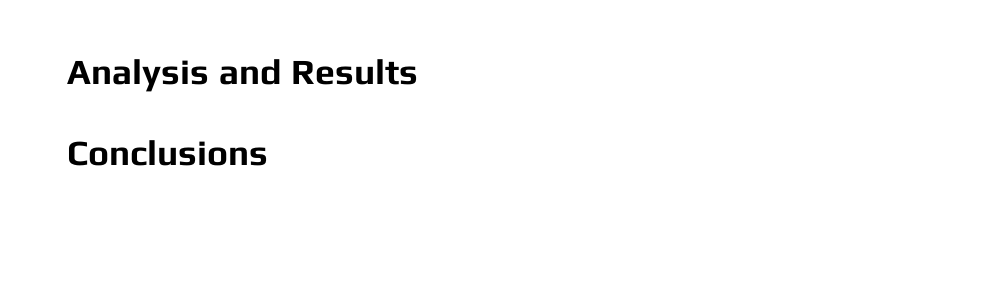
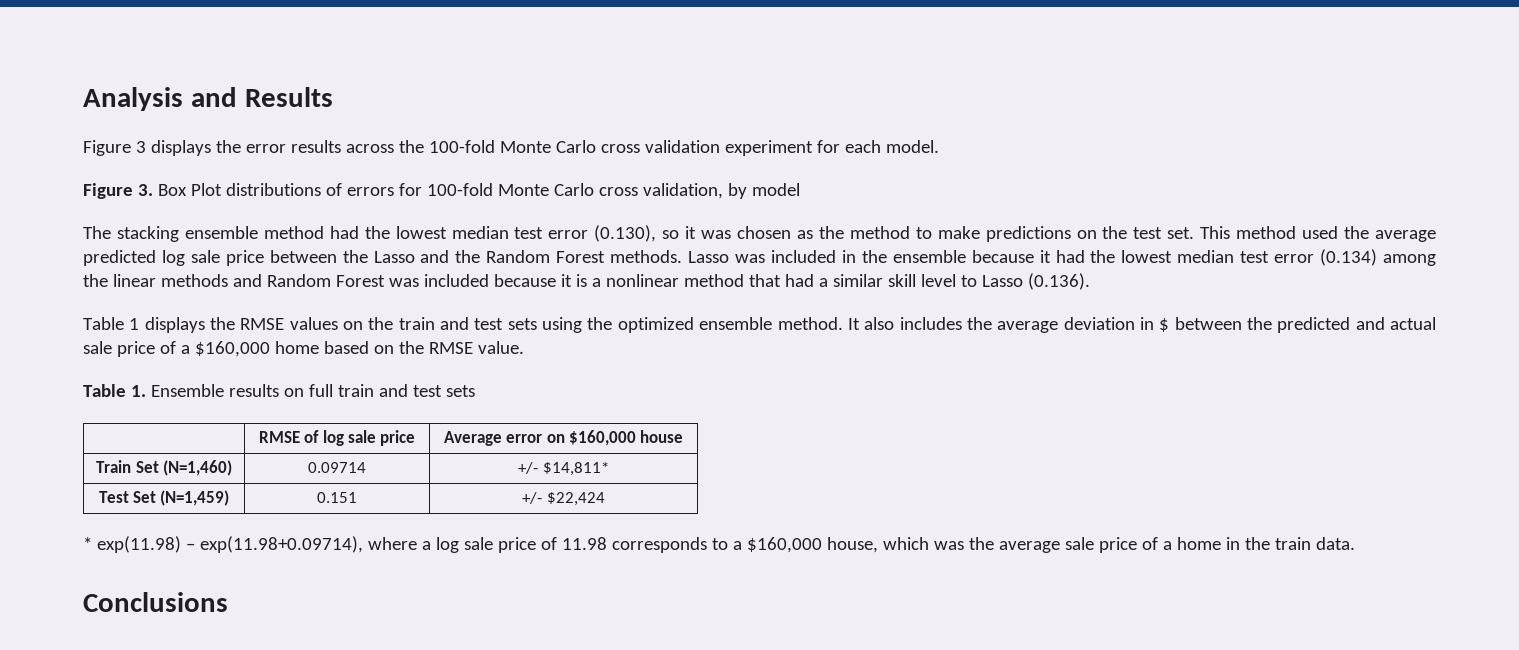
+ Figure 3 displays the error results across the 100-fold Monte Carlo cross validation experiment for each model.
+ Figure 3. Box Plot distributions of errors for 100-fold Monte Carlo cross validation, by model
+ The stacking ensemble method had the lowest median test error (0.130), so it was chosen as the method to make predictions on the test set. This method used the average predicted log sale price between the Lasso and the Random Forest methods. Lasso was included in the ensemble because it had the lowest median test error (0.134) among the linear methods and Random Forest was included because it is a nonlinear method that had a similar skill level to Lasso (0.136).
+ Table 1 displays the RMSE values on the train and test sets using the optimized ensemble method. It also includes the average deviation in $ between the predicted and actual sale price of a $160,000 home based on the RMSE value.
+ Table 1. Ensemble results on full train and test sets
+ | RMSE of log sale price | Average error on $160,000 house
+ Train Set (N=1,460) | 0.09714 | +/- $14,811*
+ Test Set (N=1,459) | 0.151 | +/- $22,424
+ * exp(11.98) – exp(11.98+0.09714), where a log sale price of 11.98 corresponds to a $160,000 house, which was the average sale price of a home in the train data.

